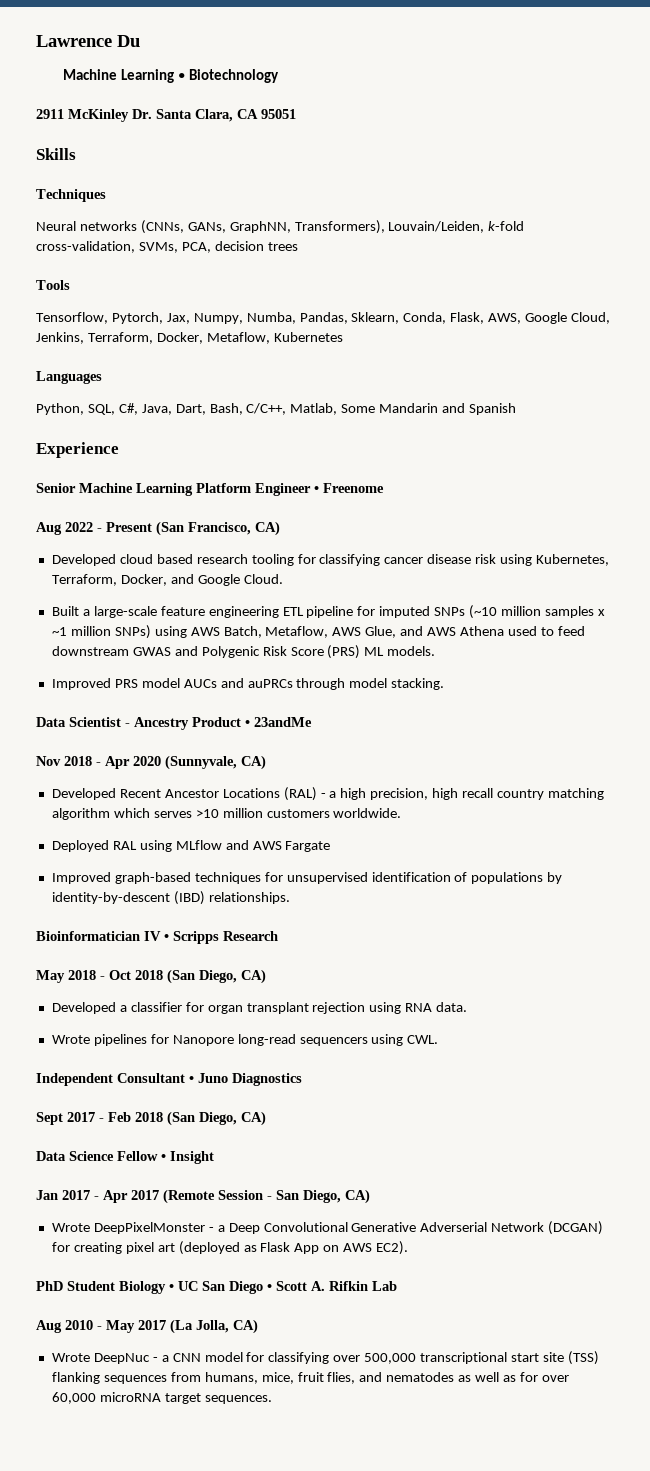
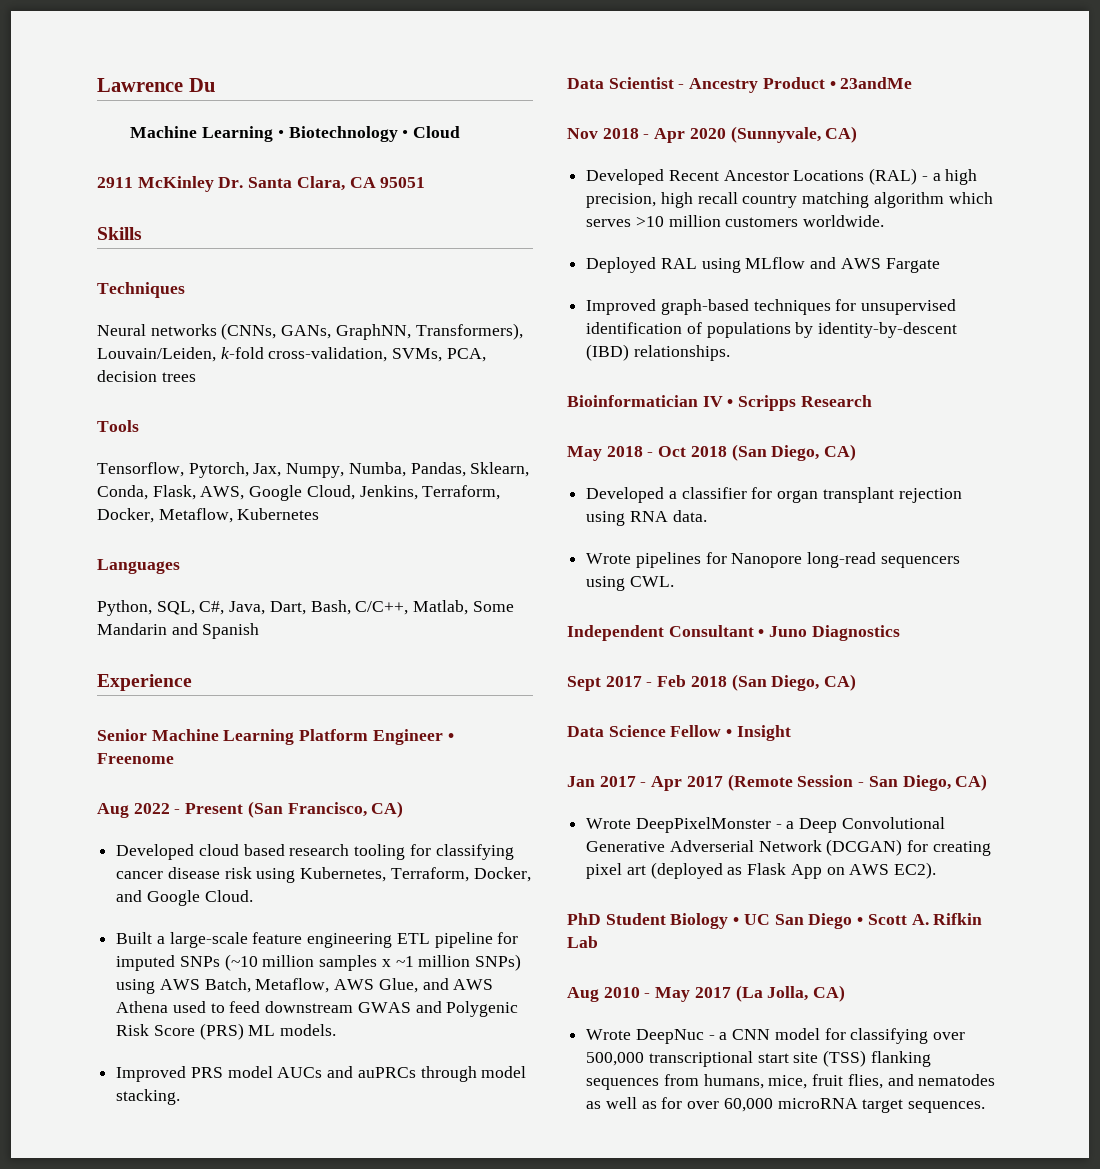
- Machine Learning • Biotechnology
+ Machine Learning • Biotechnology • Cloud

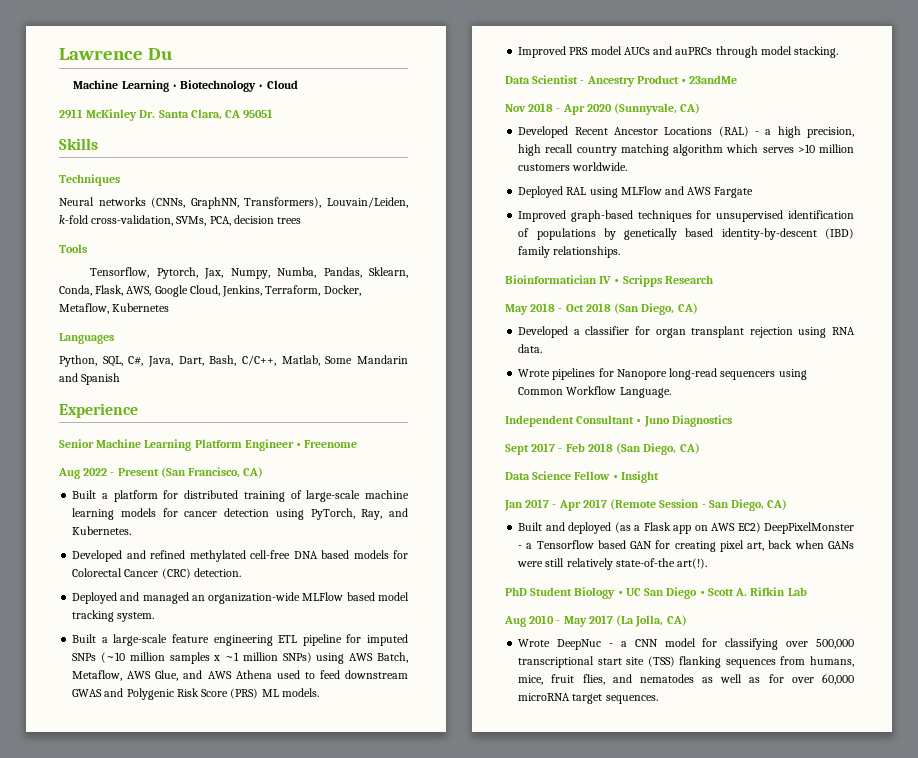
- Neural networks (CNNs, GANs, GraphNN, Transformers), Louvain/Leiden, k-fold cross-validation, SVMs, PCA, decision trees
+ Neural networks (CNNs, GraphNN, Transformers), Louvain/Leiden, k-fold cross-validation, SVMs, PCA, decision trees
- Developed cloud based research tooling for classifying cancer disease risk using Kubernetes, Terraform, Docker, and Google Cloud.
+ Built a platform for distributed training of large-scale machine learning models for cancer detection using PyTorch, Ray, and Kubernetes.
+ Developed and refined methylated cell-free DNA based models for Colorectal Cancer (CRC) detection.
+ Deployed and managed an organization-wide MLFlow based model tracking system.
- Deployed RAL using MLflow and AWS Fargate
+ Deployed RAL using MLFlow and AWS Fargate
- Improved graph-based techniques for unsupervised identification of populations by identity-by-descent (IBD) relationships.
+ Improved graph-based techniques for unsupervised identification of populations by genetically based identity-by-descent (IBD) family relationships.
- Wrote pipelines for Nanopore long-read sequencers using CWL.
+ Wrote pipelines for Nanopore long-read sequencers using Common Workflow Language.
- Wrote DeepPixelMonster - a Deep Convolutional Generative Adverserial Network (DCGAN) for creating pixel art (deployed as Flask App on AWS EC2).
+ Built and deployed (as a Flask app on AWS EC2) DeepPixelMonster - a Tensorflow based GAN for creating pixel art, back when GANs were still relatively state-of-the art(!).

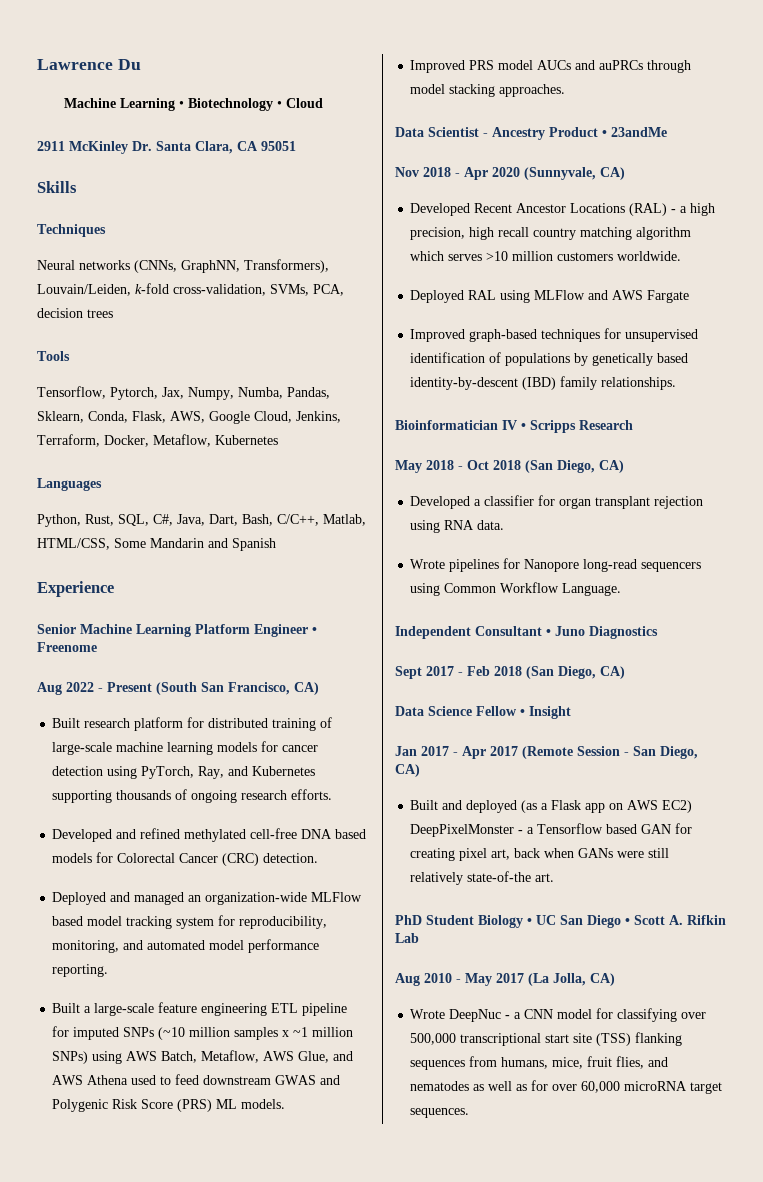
- Python, SQL, C#, Java, Dart, Bash, C/C++, Matlab, Some Mandarin and Spanish
+ Python, Rust, SQL, C#, Java, Dart, Bash, C/C++, Matlab, HTML/CSS, Some Mandarin and Spanish
- Aug 2022 - Present (San Francisco, CA)
+ Aug 2022 - Present (South San Francisco, CA)
- Built a platform for distributed training of large-scale machine learning models for cancer detection using PyTorch, Ray, and Kubernetes.
+ Built research platform for distributed training of large-scale machine learning models for cancer detection using PyTorch, Ray, and Kubernetes supporting thousands of ongoing research efforts.
- Deployed and managed an organization-wide MLFlow based model tracking system.
+ Deployed and managed an organization-wide MLFlow based model tracking system for reproducibility, monitoring, and automated model performance reporting.
- Improved PRS model AUCs and auPRCs through model stacking.
+ Improved PRS model AUCs and auPRCs through model stacking approaches.
- Built and deployed (as a Flask app on AWS EC2) DeepPixelMonster - a Tensorflow based GAN for creating pixel art, back when GANs were still relatively state-of-the art(!).
+ Built and deployed (as a Flask app on AWS EC2) DeepPixelMonster - a Tensorflow based GAN for creating pixel art, back when GANs were still relatively state-of-the art.

